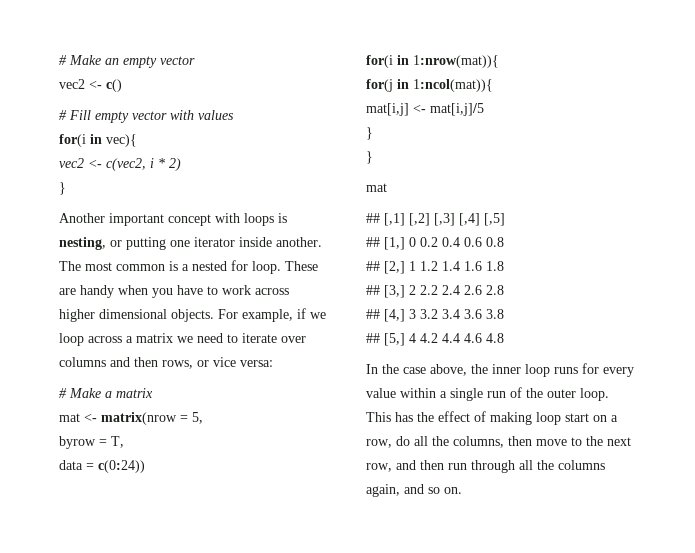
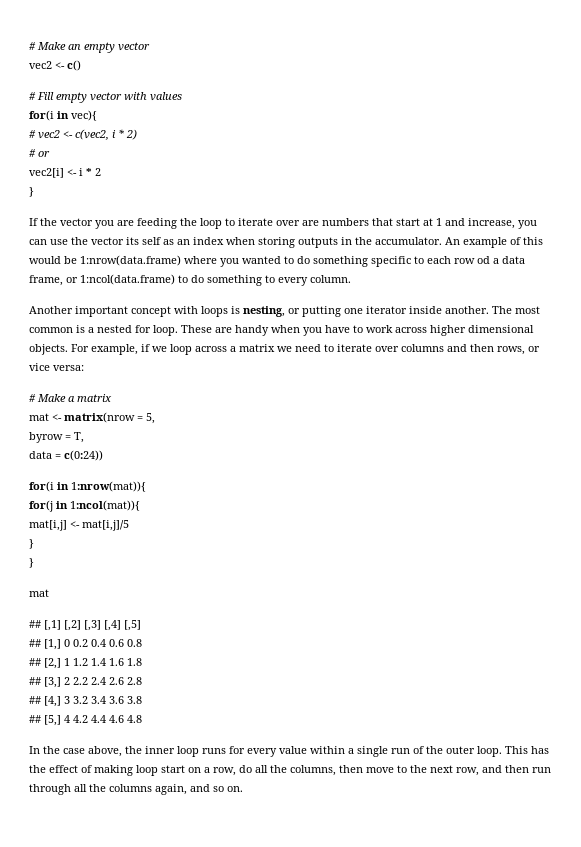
- vec2 <- c(vec2, i * 2)
+ # vec2 <- c(vec2, i * 2)
+ # or
+ vec2[i] <- i * 2
  }
+ If the vector you are feeding the loop to iterate over are numbers that start at 1 and increase, you can use the vector its self as an index when storing outputs in the accumulator. An example of this would be 1:nrow(data.frame) where you wanted to do something specific to each row od a data frame, or 1:ncol(data.frame) to do something to every column.

